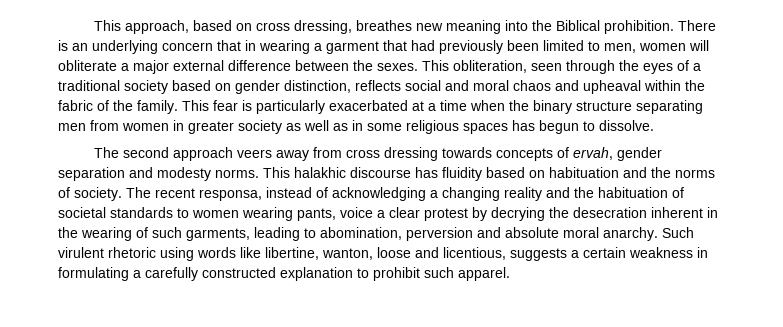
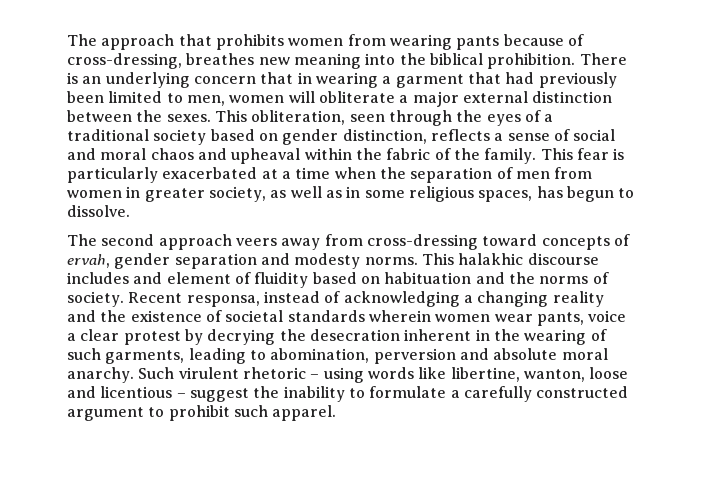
- This approach, based on cross dressing, breathes new meaning into the Biblical prohibition.
+ The approach that prohibits women from wearing pants because of cross-dressing, breathes new meaning into the biblical prohibition.
- There is an underlying concern that in wearing a garment that had previously been limited to men, women will obliterate a major external difference between the sexes.
+ There is an underlying concern that in wearing a garment that had previously been limited to men, women will obliterate a major external distinction between the sexes.
- This obliteration, seen through the eyes of a traditional society based on gender distinction, reflects social and moral chaos and upheaval within the fabric of the family.
+ This obliteration, seen through the eyes of a traditional society based on gender distinction, reflects a sense of social and moral chaos and upheaval within the fabric of the family.
- This fear is particularly exacerbated at a time when the binary structure separating men from women in greater society as well as in some religious spaces has begun to dissolve.
+ This fear is particularly exacerbated at a time when the separation of men from women in greater society, as well as in some religious spaces, has begun to dissolve.
- The second approach veers away from cross dressing towards concepts of ervah, gender separation and modesty norms.
+ The second approach veers away from cross-dressing toward concepts of ervah, gender separation and modesty norms.
- This halakhic discourse has fluidity based on habituation and the norms of society.
+ This halakhic discourse includes and element of fluidity based on habituation and the norms of society.
- The recent responsa, instead of acknowledging a changing reality and the habituation of societal standards to women wearing pants, voice a clear protest by decrying the desecration inherent in the wearing of such garments, leading to abomination, perversion and absolute moral anarchy.
+ Recent responsa, instead of acknowledging a changing reality and the existence of societal standards wherein women wear pants, voice a clear protest by decrying the desecration inherent in the wearing of such garments, leading to abomination, perversion and absolute moral anarchy.
- Such virulent rhetoric using words like libertine, wanton, loose and licentious, suggests a certain weakness in formulating a carefully constructed explanation to prohibit such apparel.
+ Such virulent rhetoric – using words like libertine, wanton, loose and licentious – suggest the inability to formulate a carefully constructed argument to prohibit such apparel.

